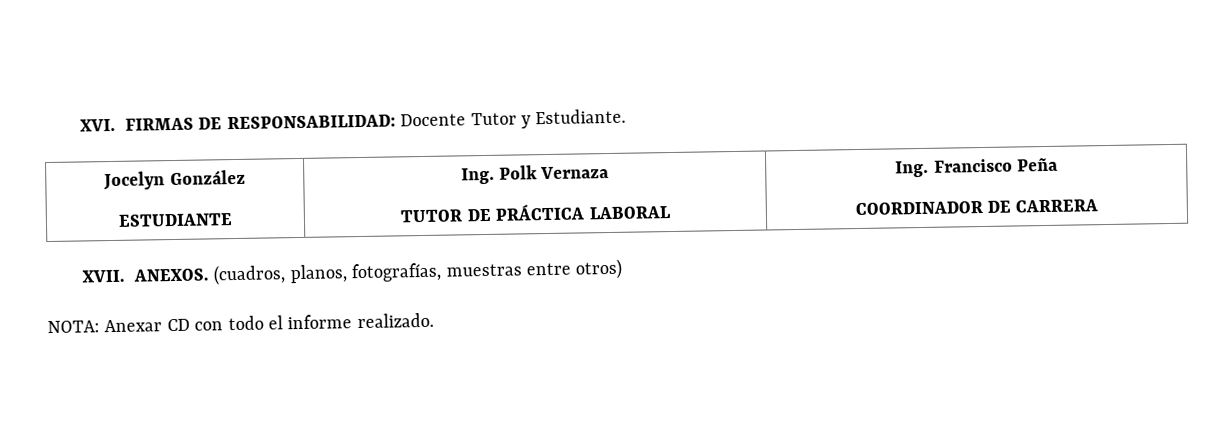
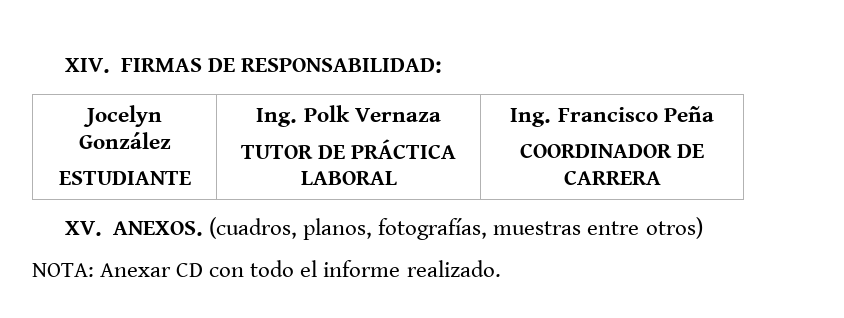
- XVI. FIRMAS DE RESPONSABILIDAD: Docente Tutor y Estudiante.
+ XIV. FIRMAS DE RESPONSABILIDAD:
- XVII. ANEXOS.
+ XV. ANEXOS.

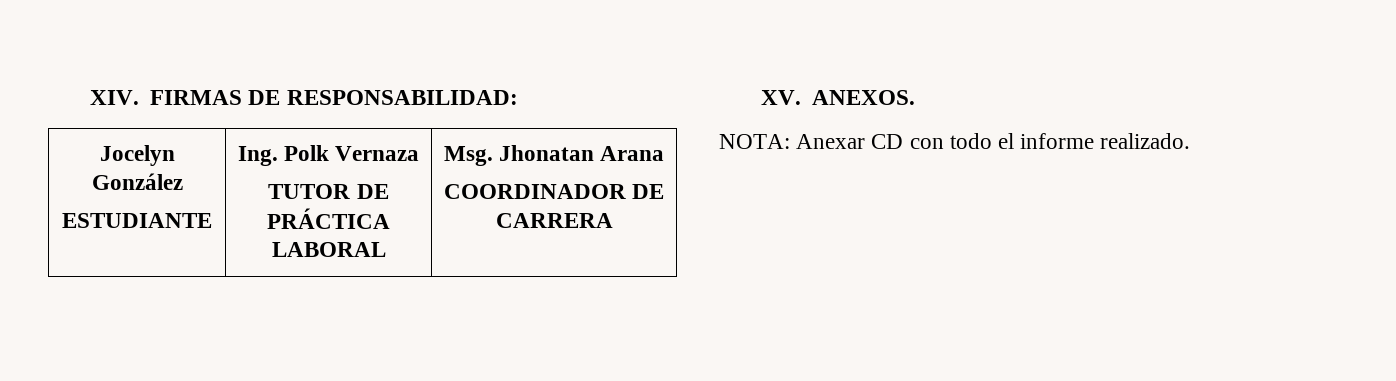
  Jocelyn González
  ESTUDIANTE | Ing. Polk Vernaza
- TUTOR DE PRÁCTICA LABORAL | Ing. Francisco Peña
+ TUTOR DE PRÁCTICA LABORAL | Msg. Jhonatan Arana
- (cuadros, planos, fotografías, muestras entre otros)

